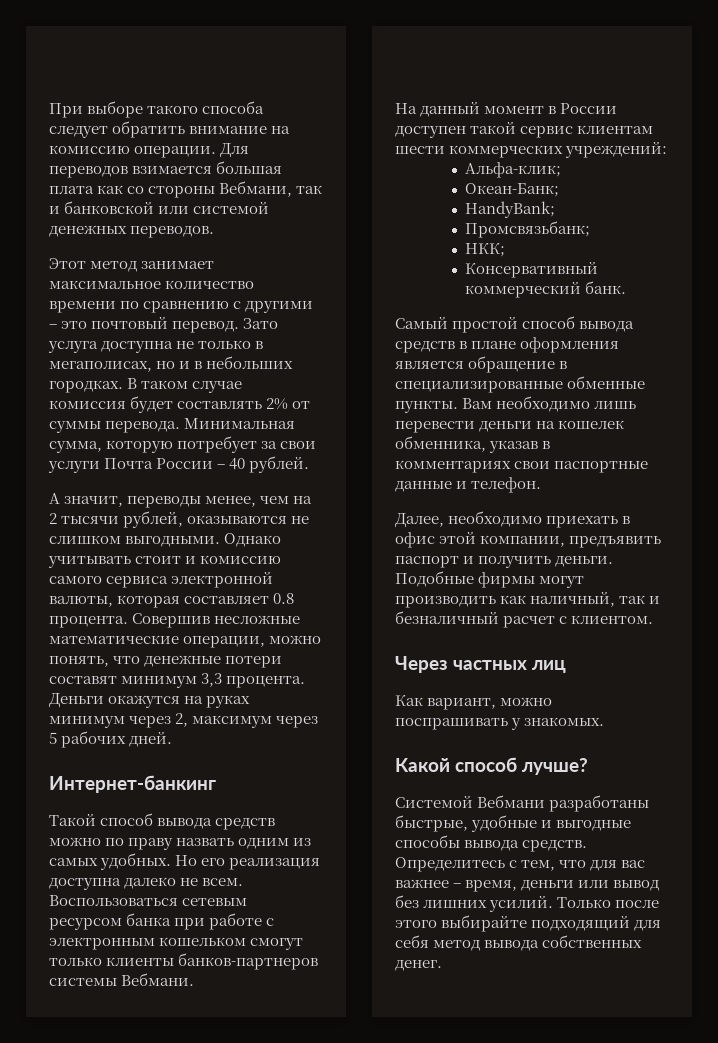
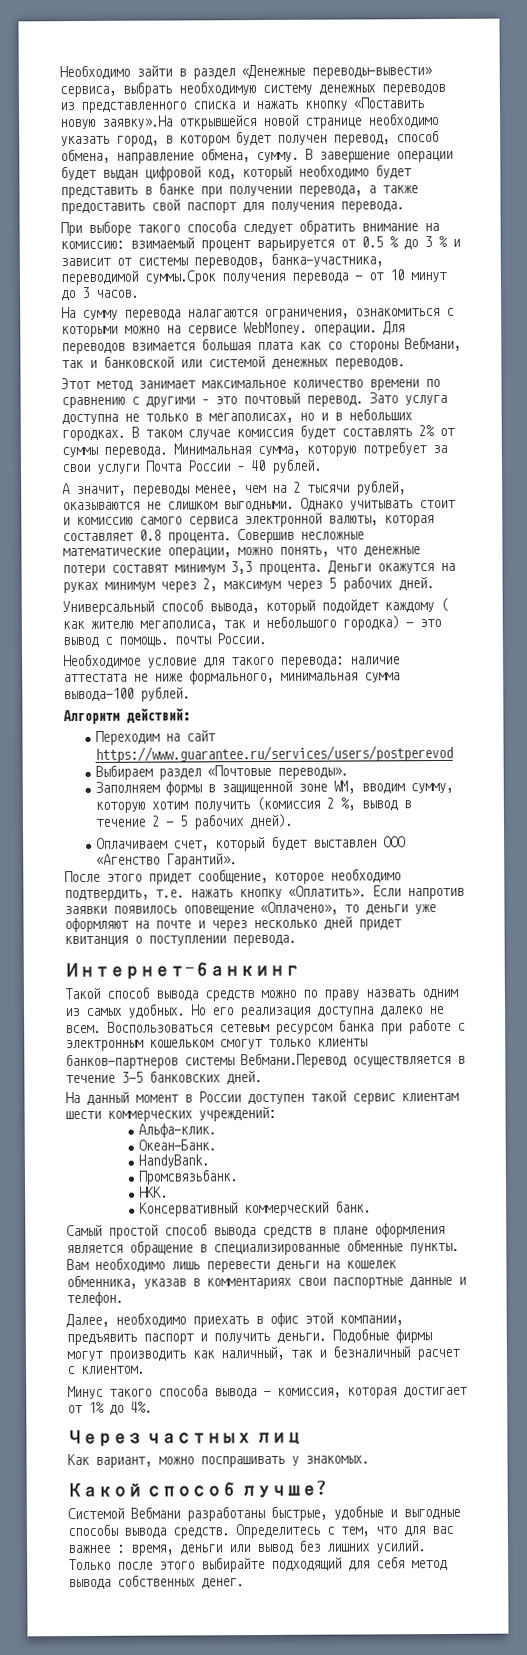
+ Необходимо зайти в раздел «Денежные переводы-вывести» сервиса, выбрать необходимую систему денежных переводов из представленного списка и нажать кнопку «Поставить новую заявку».На открывшейся новой странице необходимо указать город, в котором будет получен перевод, способ обмена, направление обмена, сумму. В завершение операции будет выдан цифровой код, который необходимо будет представить в банке при получении перевода, а также предоставить свой паспорт для получения перевода.
- При выборе такого способа следует обратить внимание на комиссию операции.
+ При выборе такого способа следует обратить внимание на комиссию: взимаемый процент варьируется от 0.5 % до 3 % и зависит от системы переводов, банка-участника, переводимой суммы.Срок получения перевода - от 10 минут до 3 часов.
+ На сумму перевода налагаются ограничения, ознакомиться с которыми можно на сервисе WebMoney. операции.
+ Универсальный способ вывода, который подойдет каждому ( как жителю мегаполиса, так и небольшого городка) - это вывод с помощь. почты России.
+ Необходимое условие для такого перевода: наличие аттестата не ниже формального, минимальная сумма вывода-100 рублей.
+ Алгоритм действий:
+ Переходим на сайт https://www.guarantee.ru/services/users/postperevod
+ Выбираем раздел «Почтовые переводы».
+ Заполняем формы в защищенной зоне WM, вводим сумму, которую хотим получить (комиссия 2 %, вывод в течение 2 - 5 рабочих дней).
+ Оплачиваем счет, который будет выставлен ООО «Агенство Гарантий».
+ После этого придет сообщение, которое необходимо подтвердить, т.е. нажать кнопку «Оплатить». Если напротив заявки появилось оповещение «Оплачено», то деньги уже оформляют на почте и через несколько дней придет квитанция о поступлении перевода.
- Воспользоваться сетевым ресурсом банка при работе с электронным кошельком смогут только клиенты банков-партнеров системы Вебмани.
+ Воспользоваться сетевым ресурсом банка при работе с электронным кошельком смогут только клиенты банков-партнеров системы Вебмани.Перевод осуществляется в течение 3-5 банковских дней.
- Альфа-клик;
- Океан-Банк;
- HandyBank;
- Промсвязьбанк;
- НКК;
+ Альфа-клик.
+ Океан-Банк.
+ HandyBank.
+ Промсвязьбанк.
+ НКК.
+ Минус такого способа вывода - комиссия, которая достигает от 1% до 4%.
- Определитесь с тем, что для вас важнее – время, деньги или вывод без лишних усилий.
+ Определитесь с тем, что для вас важнее : время, деньги или вывод без лишних усилий.

